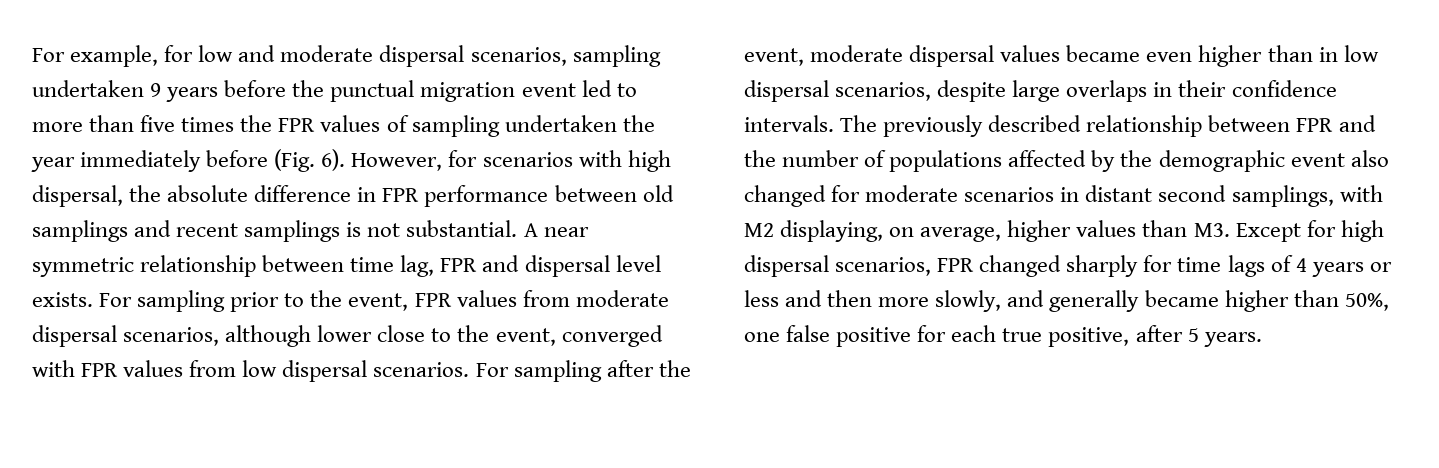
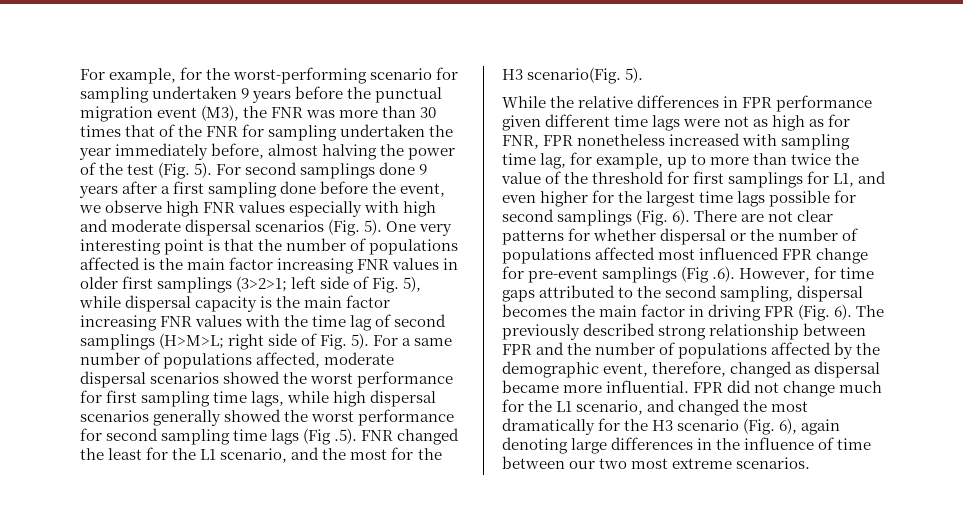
- For example, for low and moderate dispersal scenarios, sampling undertaken 9 years before the punctual migration event led to more than five times the FPR values of sampling undertaken the year immediately before (Fig. 6). However, for scenarios with high dispersal, the absolute difference in FPR performance between old samplings and recent samplings is not substantial. A near symmetric relationship between time lag, FPR and dispersal level exists. For sampling prior to the event, FPR values from moderate dispersal scenarios, although lower close to the event, converged with FPR values from low dispersal scenarios. For sampling after the event, moderate dispersal values became even higher than in low dispersal scenarios, despite large overlaps in their confidence intervals.
+ For example, for the worst-performing scenario for sampling undertaken 9 years before the punctual migration event (M3), the FNR was more than 30 times that of the FNR for sampling undertaken the year immediately before, almost halving the power of the test (Fig. 5). For second samplings done 9 years after a first sampling done before the event, we observe high FNR values especially with high and moderate dispersal scenarios (Fig. 5). One very interesting point is that the number of populations affected is the main factor increasing FNR values in older first samplings (3>2>1; left side of Fig. 5), while dispersal capacity is the main factor increasing FNR values with the time lag of second samplings (H>M>L; right side of Fig. 5). For a same number of populations affected, moderate dispersal scenarios showed the worst performance for first sampling time lags, while high dispersal scenarios generally showed the worst performance for second sampling time lags (Fig .5). FNR changed the least for the L1 scenario, and the most for the H3 scenario(Fig. 5).
+ While the relative differences in FPR performance given different time lags were not as high as for FNR, FPR nonetheless increased with sampling time lag, for example, up to more than twice the value of the threshold for first samplings for L1, and even higher for the largest time lags possible for second samplings (Fig. 6). There are not clear patterns for whether dispersal or the number of populations affected most influenced FPR change for pre-event samplings (Fig .6). However, for time gaps attributed to the second sampling, dispersal becomes the main factor in driving FPR (Fig. 6).
- The previously described relationship between FPR and the number of populations affected by the demographic event also changed for moderate scenarios in distant second samplings, with M2 displaying, on average, higher values than M3. Except for high dispersal scenarios, FPR changed sharply for time lags of 4 years or less and then more slowly, and generally became higher than 50%, one false positive for each true positive, after 5 years.
+ The previously described strong relationship between FPR and the number of populations affected by the demographic event, therefore, changed as dispersal became more influential. FPR did not change much for the L1 scenario, and changed the most dramatically for the H3 scenario (Fig. 6), again denoting large differences in the influence of time between our two most extreme scenarios.

